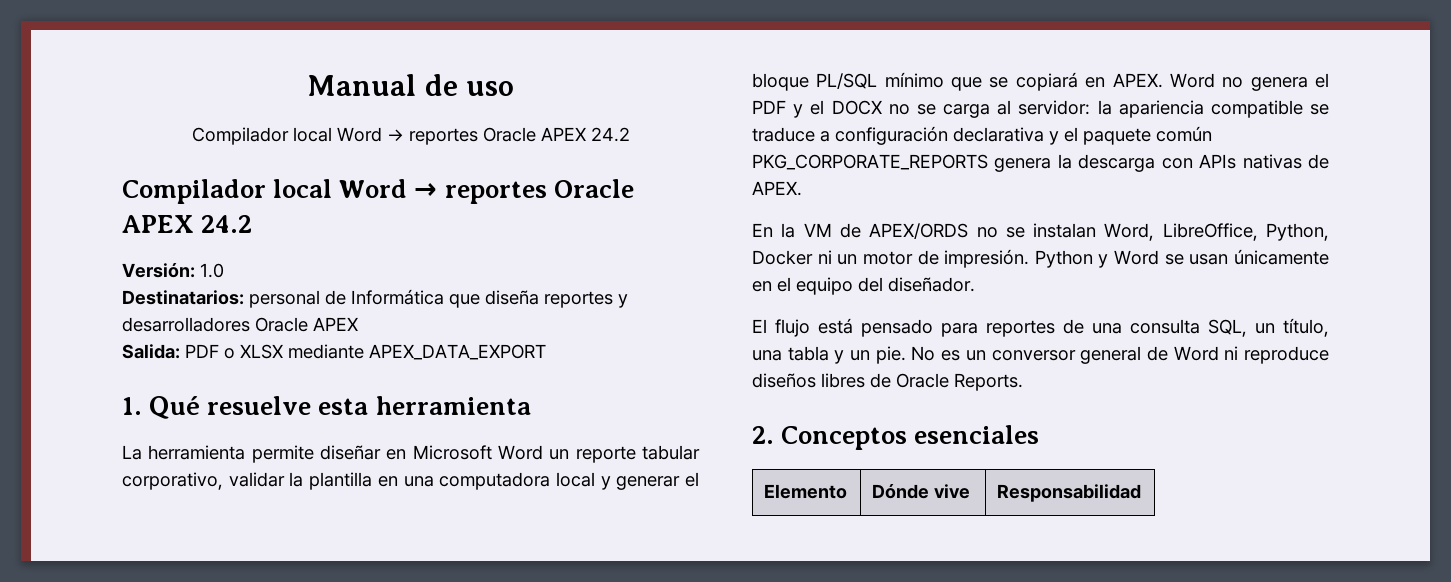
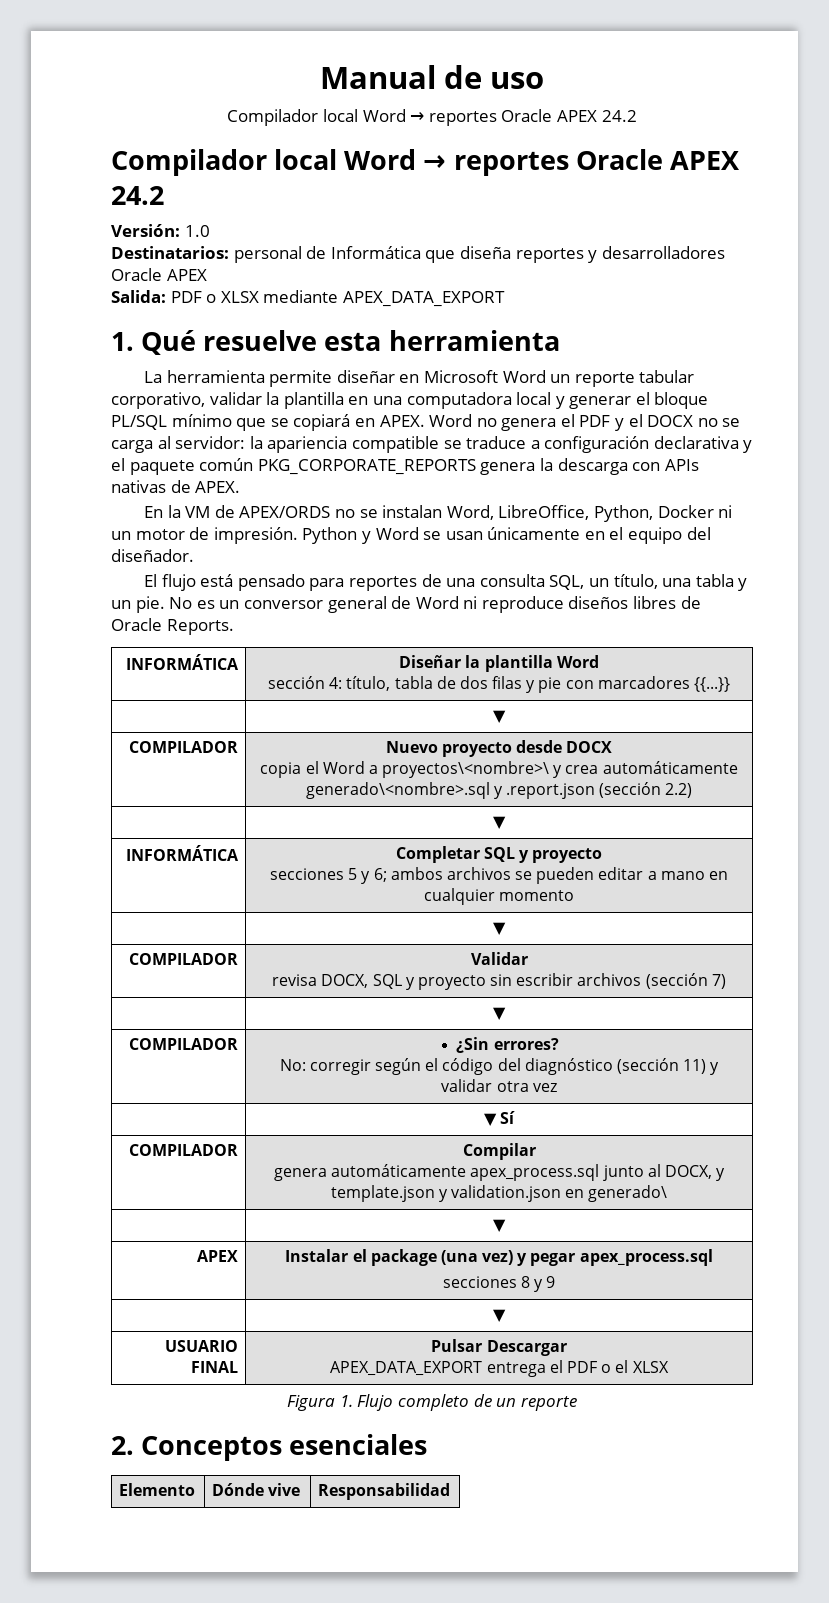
+ INFORMÁTICA | Diseñar la plantilla Word
+ sección 4: título, tabla de dos filas y pie con marcadores {{...}}
+ | ▼
+ COMPILADOR | Nuevo proyecto desde DOCX
+ copia el Word a proyectos\<nombre>\ y crea automáticamente generado\<nombre>.sql y .report.json (sección 2.2)
+ | ▼
+ INFORMÁTICA | Completar SQL y proyecto
+ secciones 5 y 6; ambos archivos se pueden editar a mano en cualquier momento
+ | ▼
+ COMPILADOR | Validar
+ revisa DOCX, SQL y proyecto sin escribir archivos (sección 7)
+ | ▼
+ COMPILADOR | ¿Sin errores?
+ No: corregir según el código del diagnóstico (sección 11) y validar otra vez
+ | ▼ Sí
+ COMPILADOR | Compilar
+ genera automáticamente apex_process.sql junto al DOCX, y template.json y validation.json en generado\
+ | ▼
+ APEX | Instalar el package (una vez) y pegar apex_process.sql
+ secciones 8 y 9
+ | ▼
+ USUARIO FINAL | Pulsar Descargar
+ APEX_DATA_EXPORT entrega el PDF o el XLSX
+ Figura 1. Flujo completo de un reporte

